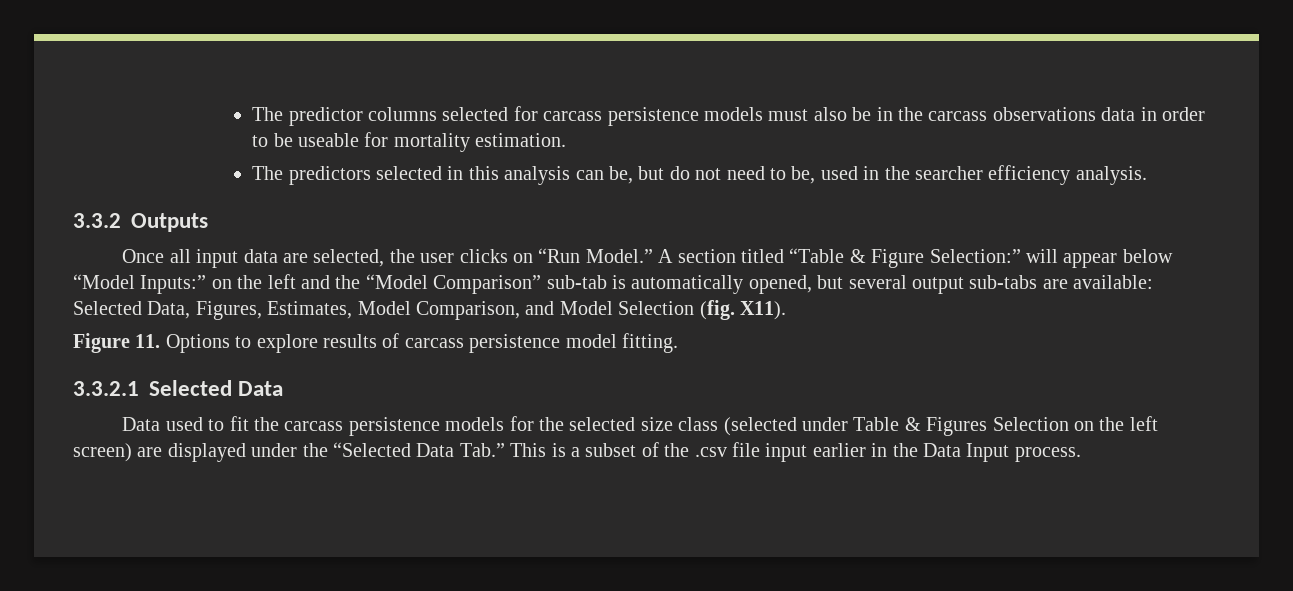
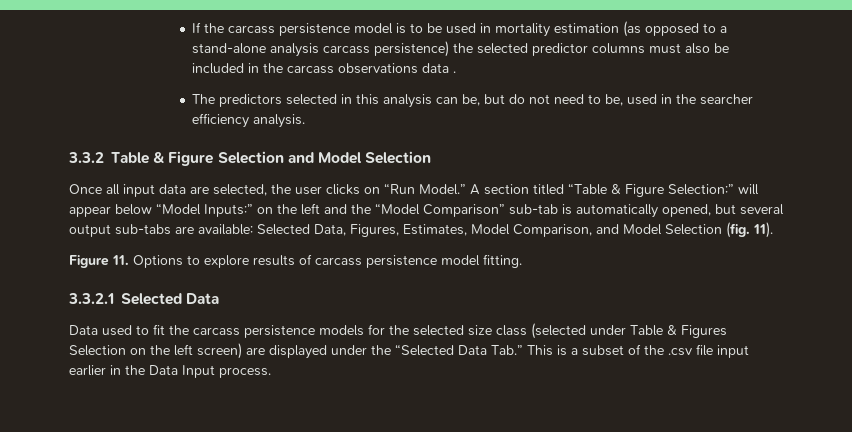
- The predictor columns selected for carcass persistence models must also be in the carcass observations data in order to be useable for mortality estimation.
+ If the carcass persistence model is to be used in mortality estimation (as opposed to a stand-alone analysis carcass persistence) the selected predictor columns must also be included in the carcass observations data .
- 3.3.2 Outputs
+ 3.3.2 Table & Figure Selection and Model Selection
- A section titled “Table & Figure Selection:” will appear below “Model Inputs:” on the left and the “Model Comparison” sub-tab is automatically opened, but several output sub-tabs are available: Selected Data, Figures, Estimates, Model Comparison, and Model Selection (fig. X11).
+ A section titled “Table & Figure Selection:” will appear below “Model Inputs:” on the left and the “Model Comparison” sub-tab is automatically opened, but several output sub-tabs are available: Selected Data, Figures, Estimates, Model Comparison, and Model Selection (fig. 11).

